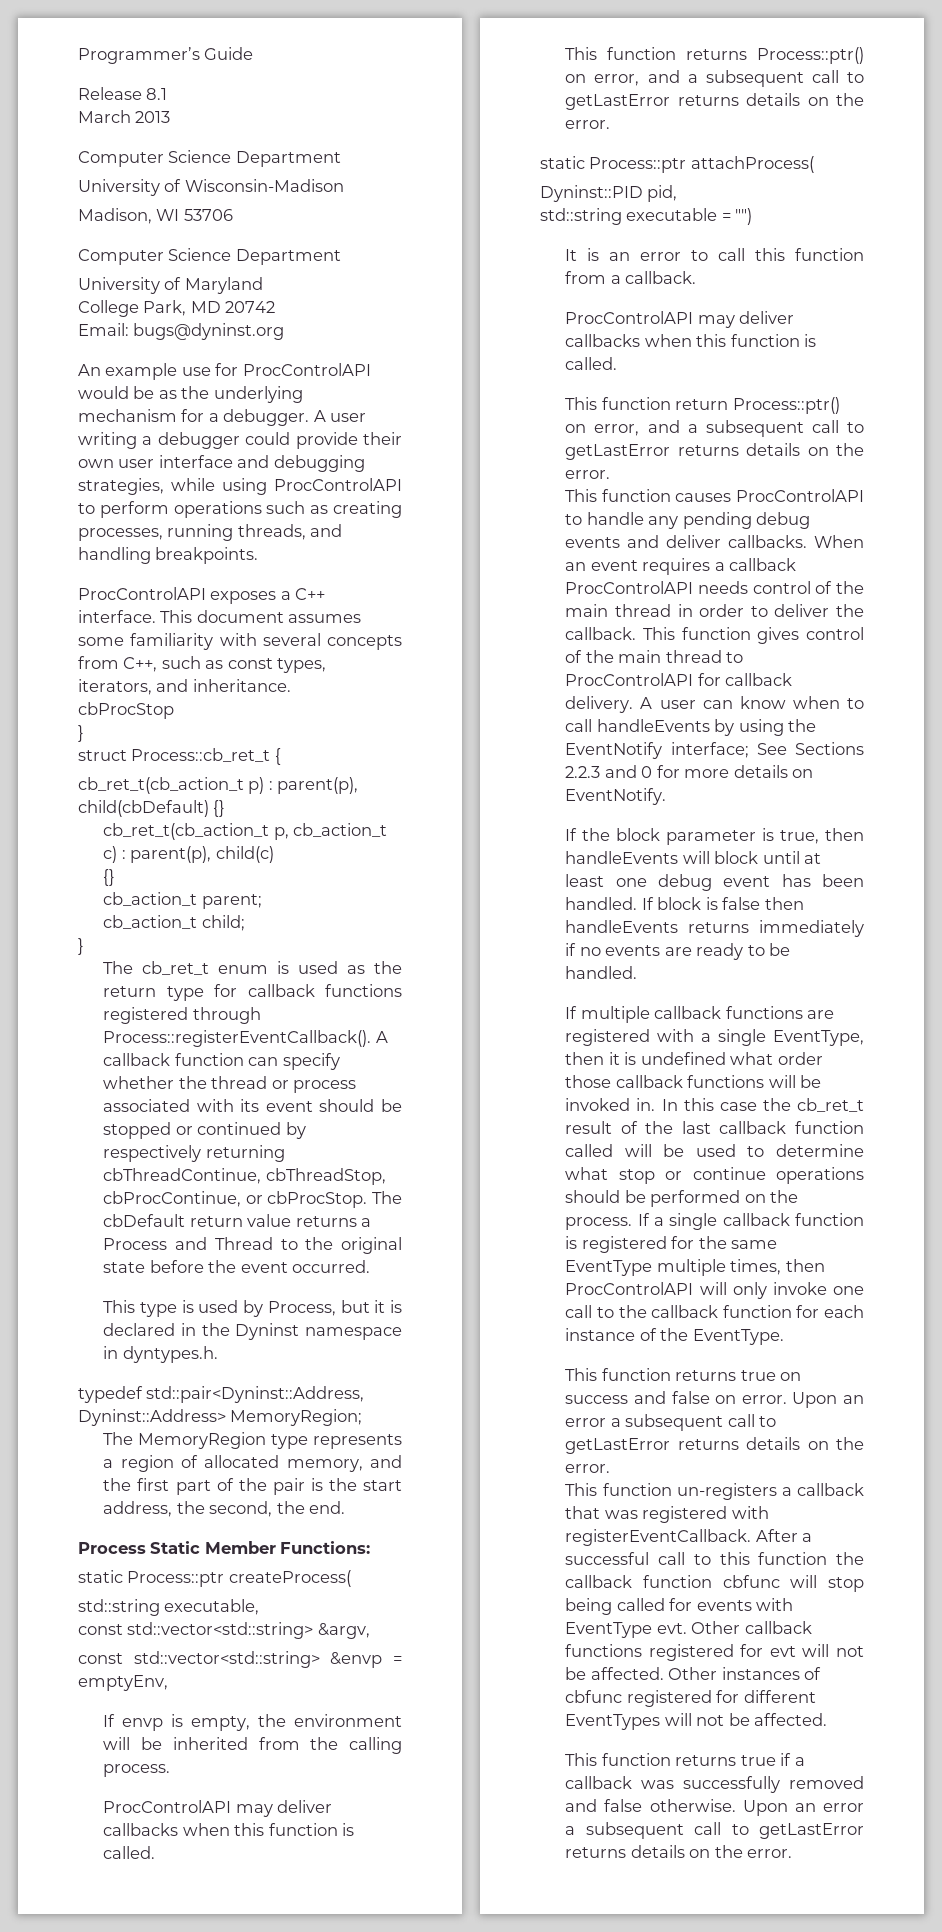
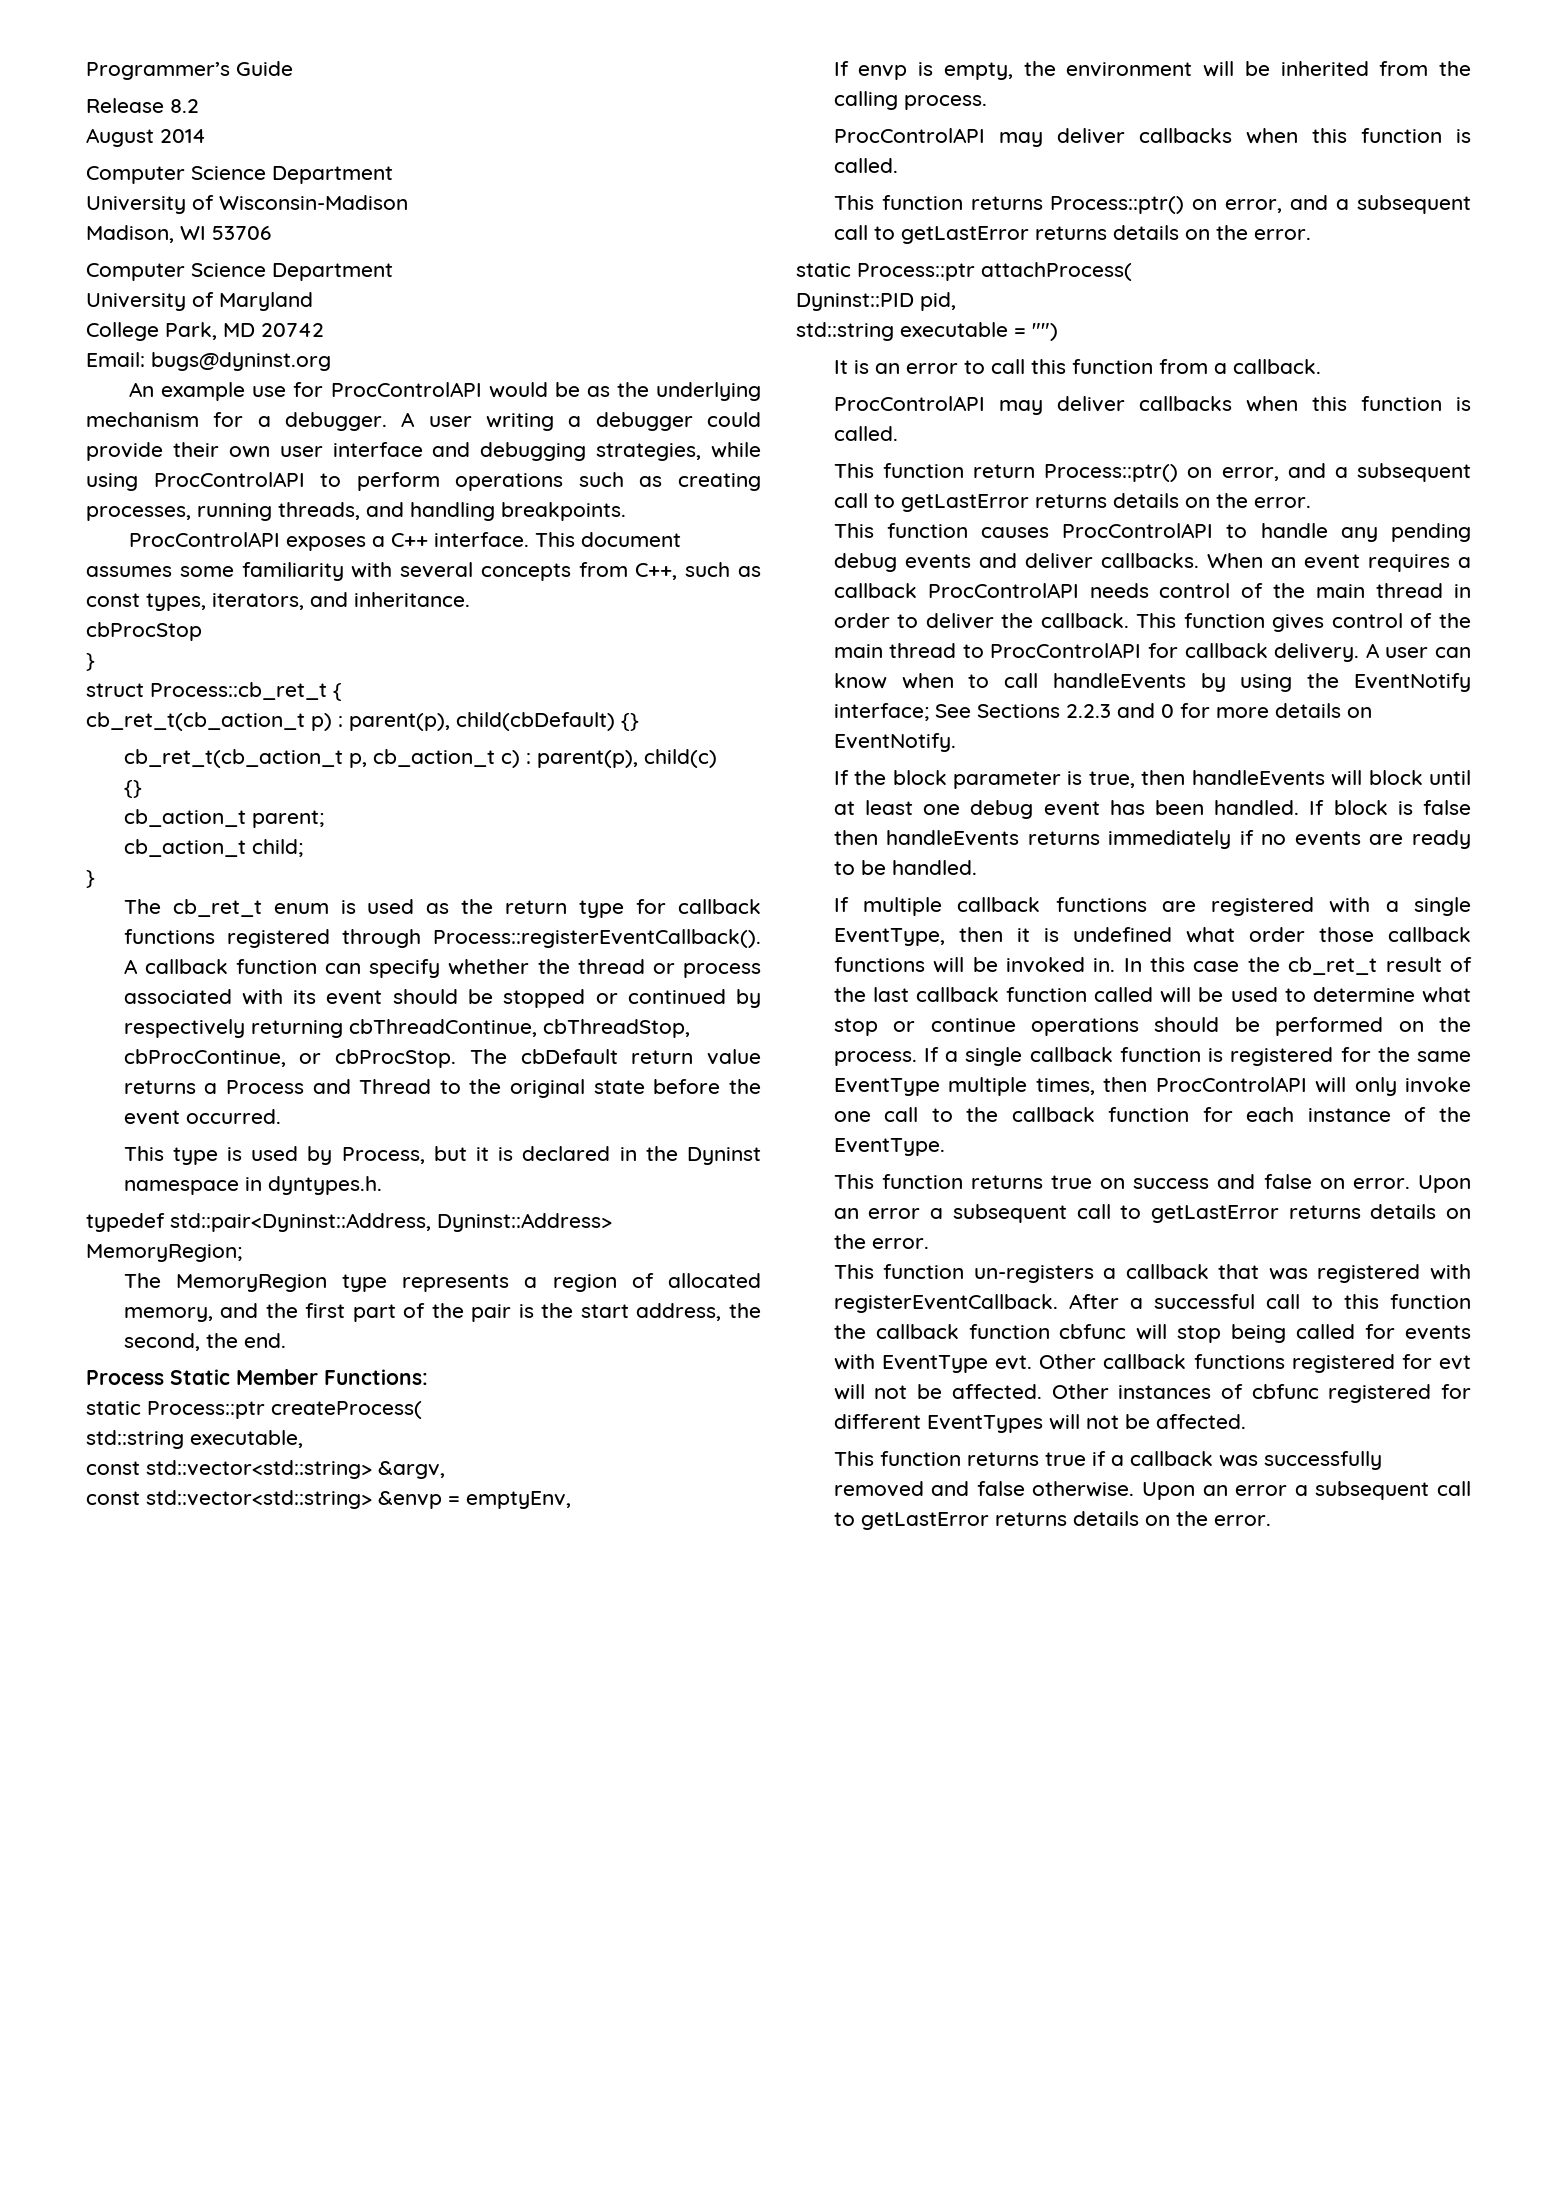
- Release 8.1
- March 2013
+ Release 8.2
+ August 2014

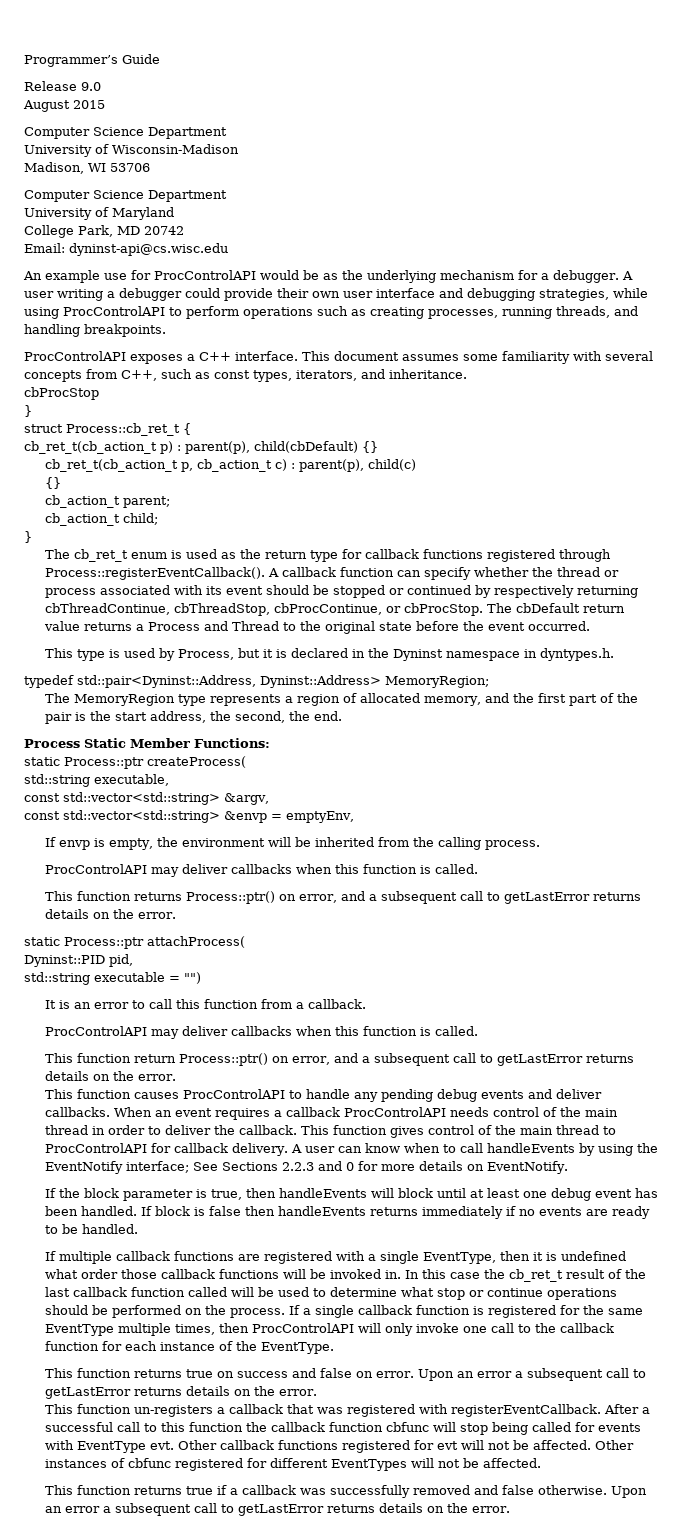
- Release 8.2
+ Release 9.0
- August 2014
+ August 2015
- Email: bugs@dyninst.org
+ Email: dyninst-api@cs.wisc.edu

